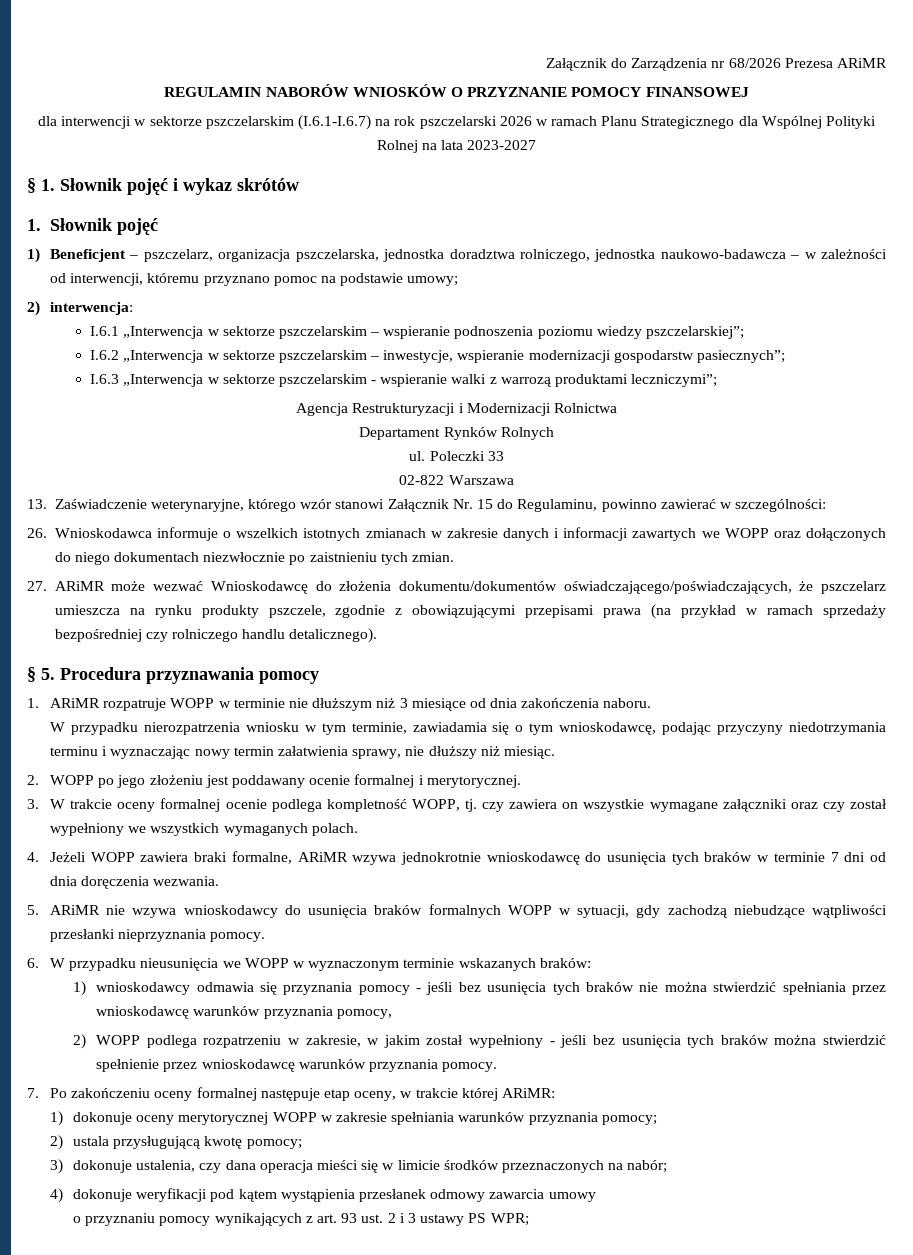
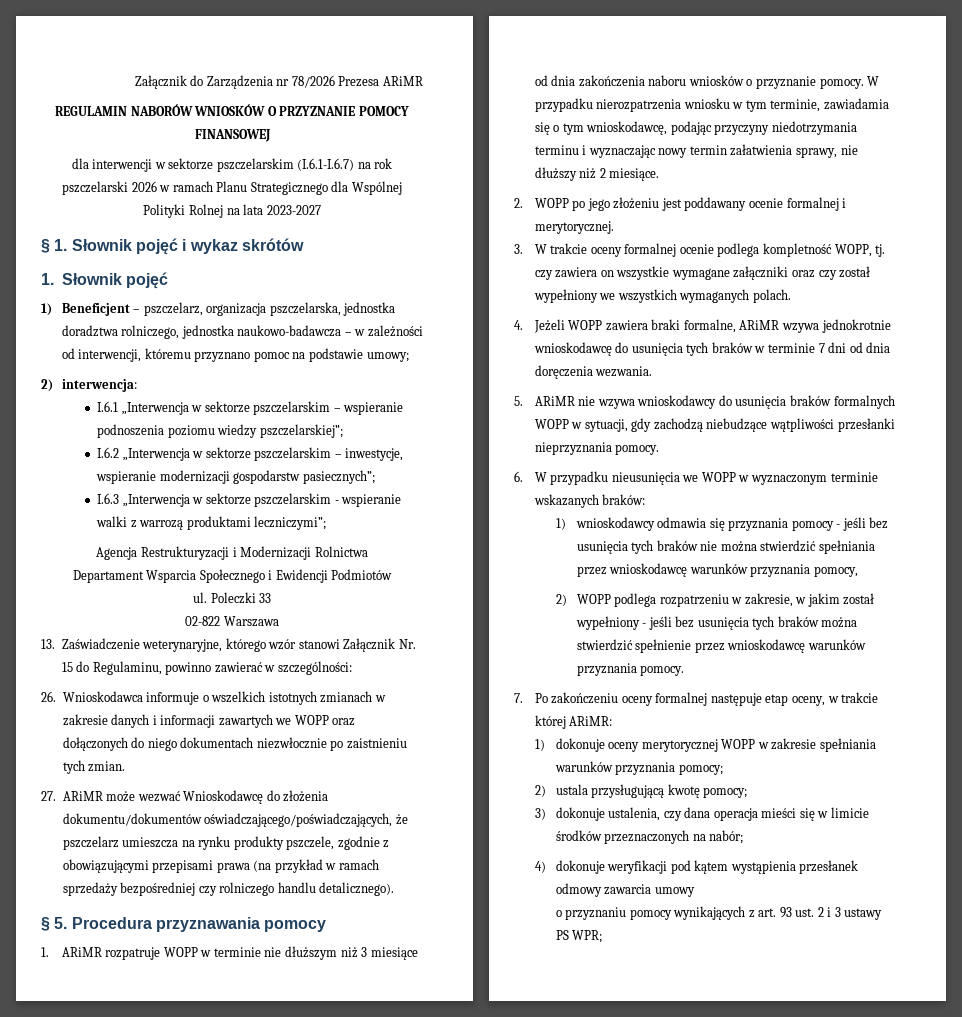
- Załącznik do Zarządzenia nr 68/2026 Prezesa ARiMR
+ Załącznik do Zarządzenia nr 78/2026 Prezesa ARiMR
- Departament Rynków Rolnych
+ Departament Wsparcia Społecznego i Ewidencji Podmiotów
- 1. ARiMR rozpatruje WOPP w terminie nie dłuższym niż 3 miesiące od dnia zakończenia naboru.
- W przypadku nierozpatrzenia wniosku w tym terminie, zawiadamia się o tym wnioskodawcę, podając przyczyny niedotrzymania terminu i wyznaczając nowy termin załatwienia sprawy, nie dłuższy niż miesiąc.
+ 1. ARiMR rozpatruje WOPP w terminie nie dłuższym niż 3 miesiące od dnia zakończenia naboru wniosków o przyznanie pomocy. W przypadku nierozpatrzenia wniosku w tym terminie, zawiadamia się o tym wnioskodawcę, podając przyczyny niedotrzymania terminu i wyznaczając nowy termin załatwienia sprawy, nie dłuższy niż 2 miesiące.

